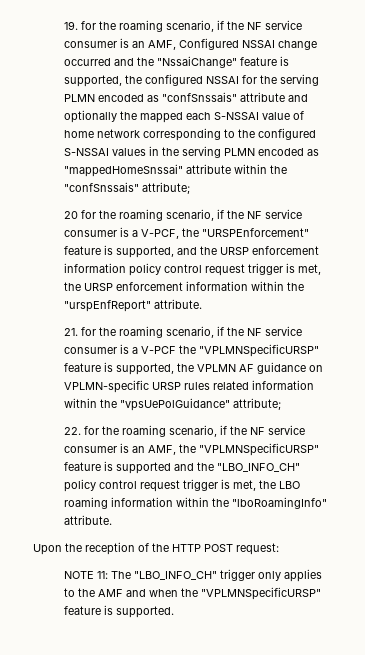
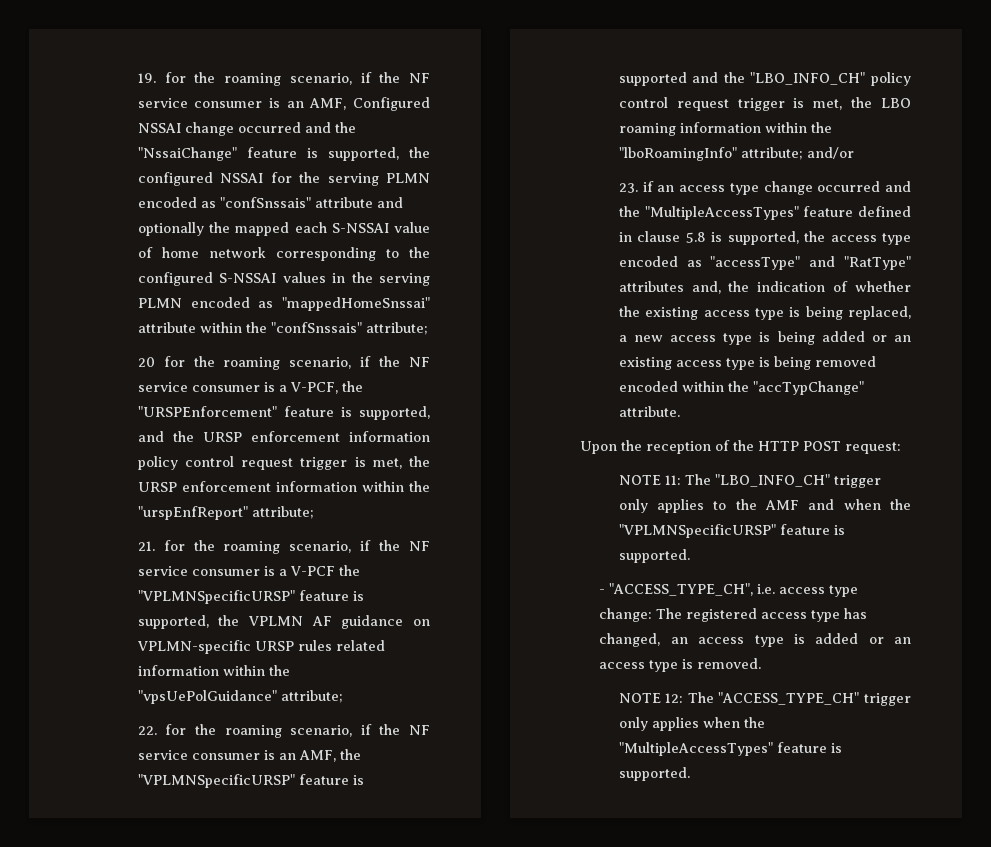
- 20 for the roaming scenario, if the NF service consumer is a V-PCF, the "URSPEnforcement" feature is supported, and the URSP enforcement information policy control request trigger is met, the URSP enforcement information within the "urspEnfReport" attribute.
+ 20 for the roaming scenario, if the NF service consumer is a V-PCF, the "URSPEnforcement" feature is supported, and the URSP enforcement information policy control request trigger is met, the URSP enforcement information within the "urspEnfReport" attribute;
- 22. for the roaming scenario, if the NF service consumer is an AMF, the "VPLMNSpecificURSP" feature is supported and the "LBO_INFO_CH" policy control request trigger is met, the LBO roaming information within the "lboRoamingInfo" attribute.
+ 22. for the roaming scenario, if the NF service consumer is an AMF, the "VPLMNSpecificURSP" feature is supported and the "LBO_INFO_CH" policy control request trigger is met, the LBO roaming information within the "lboRoamingInfo" attribute; and/or
+ 23. if an access type change occurred and the "MultipleAccessTypes" feature defined in clause 5.8 is supported, the access type encoded as "accessType" and "RatType" attributes and, the indication of whether the existing access type is being replaced, a new access type is being added or an existing access type is being removed encoded within the "accTypChange" attribute.
+ - "ACCESS_TYPE_CH", i.e. access type change: The registered access type has changed, an access type is added or an access type is removed.
+ NOTE 12: The "ACCESS_TYPE_CH" trigger only applies when the "MultipleAccessTypes" feature is supported.

